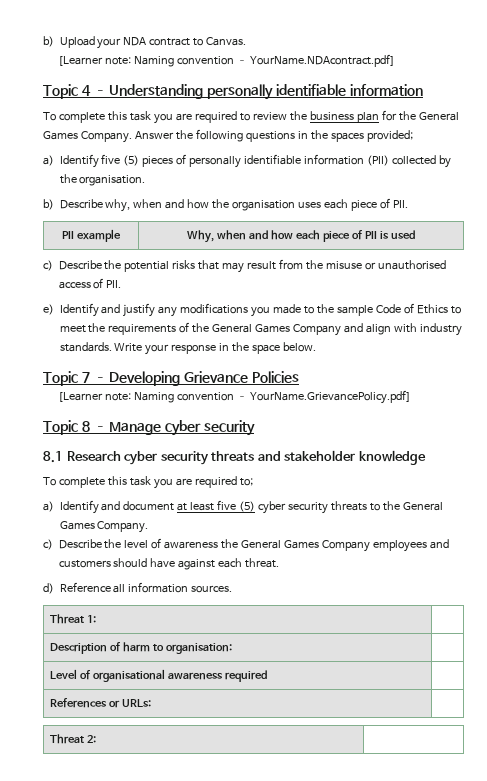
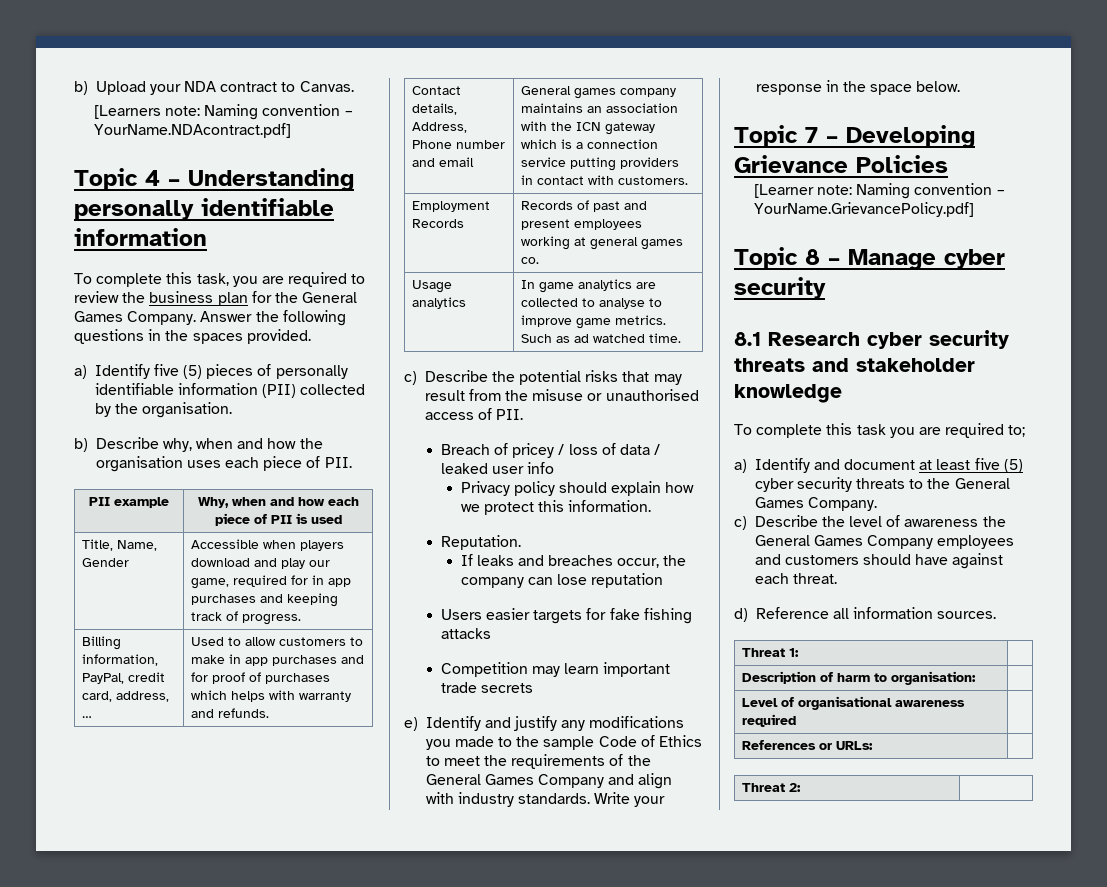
- [Learner note: Naming convention – YourName.NDAcontract.pdf]
+ [Learners note: Naming convention – YourName.NDAcontract.pdf]
- To complete this task you are required to review the business plan for the General Games Company.
+ To complete this task, you are required to review the business plan for the General Games Company.
- Answer the following questions in the spaces provided;
+ Answer the following questions in the spaces provided.
+ Title, Name, Gender | Accessible when players download and play our game, required for in app purchases and keeping track of progress.
+ Billing information, PayPal, credit card, address, … | Used to allow customers to make in app purchases and for proof of purchases which helps with warranty and refunds.
+ Contact details, Address, Phone number and email | General games company maintains an association with the ICN gateway which is a connection service putting providers in contact with customers.
+ Employment Records | Records of past and present employees working at general games co.
+ Usage analytics | In game analytics are collected to analyse to improve game metrics. Such as ad watched time.
+ Breach of pricey / loss of data / leaked user info
+ Privacy policy should explain how we protect this information.
+ Reputation.
+ If leaks and breaches occur, the company can lose reputation
+ Users easier targets for fake fishing attacks
+ Competition may learn important trade secrets

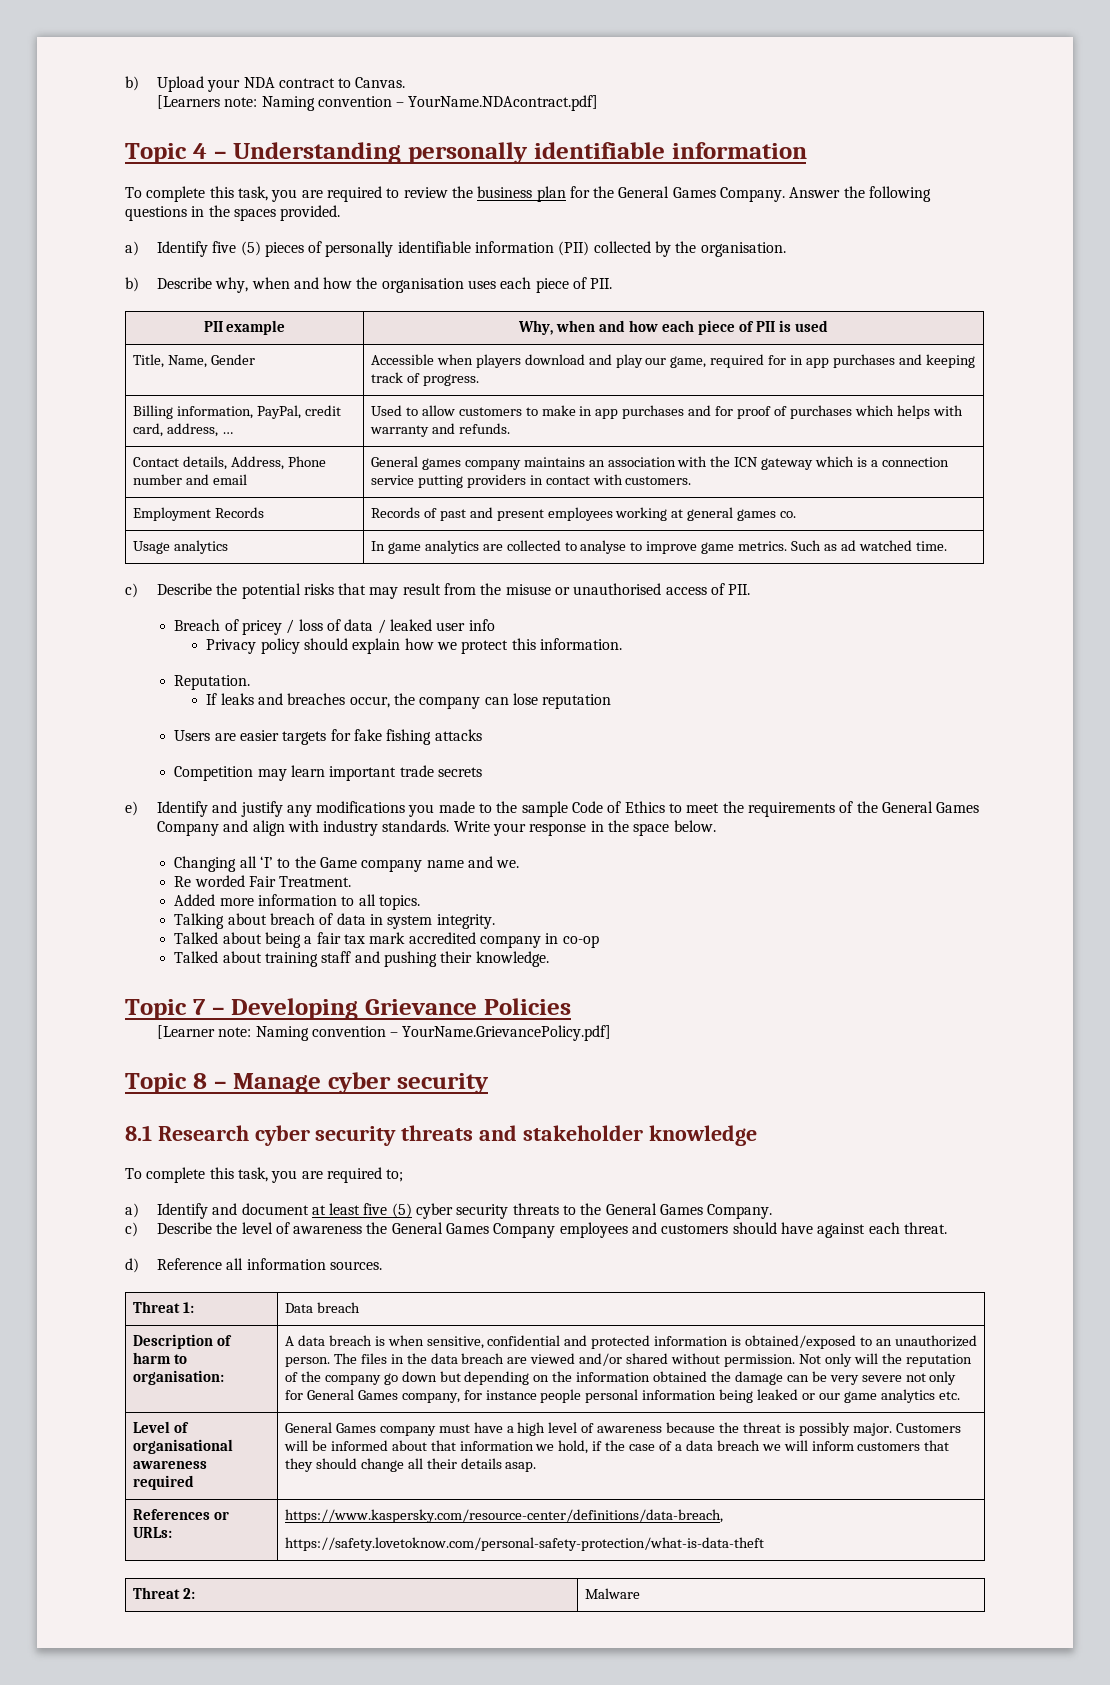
- Users easier targets for fake fishing attacks
+ Users are easier targets for fake fishing attacks
+ Changing all ‘I’ to the Game company name and we.
+ Re worded Fair Treatment.
+ Added more information to all topics.
+ Talking about breach of data in system integrity.
+ Talked about being a fair tax mark accredited company in co-op
+ Talked about training staff and pushing their knowledge.
- To complete this task you are required to;
+ To complete this task, you are required to;
- Threat 1: |
+ Threat 1: | Data breach
+ A data breach is when sensitive, confidential and protected information is obtained/exposed to an unauthorized person. The files in the data breach are viewed and/or shared without permission. Not only will the reputation of the company go down but depending on the information obtained the damage can be very severe not only for General Games company, for instance people personal information being leaked or our game analytics etc.
+ General Games company must have a high level of awareness because the threat is possibly major. Customers will be informed about that information we hold, if the case of a data breach we will inform customers that they should change all their details asap.
- References or URLs: |
+ References or URLs: | https://www.kaspersky.com/resource-center/definitions/data-breach,
+ https://safety.lovetoknow.com/personal-safety-protection/what-is-data-theft
- Threat 2: |
+ Threat 2: | Malware

